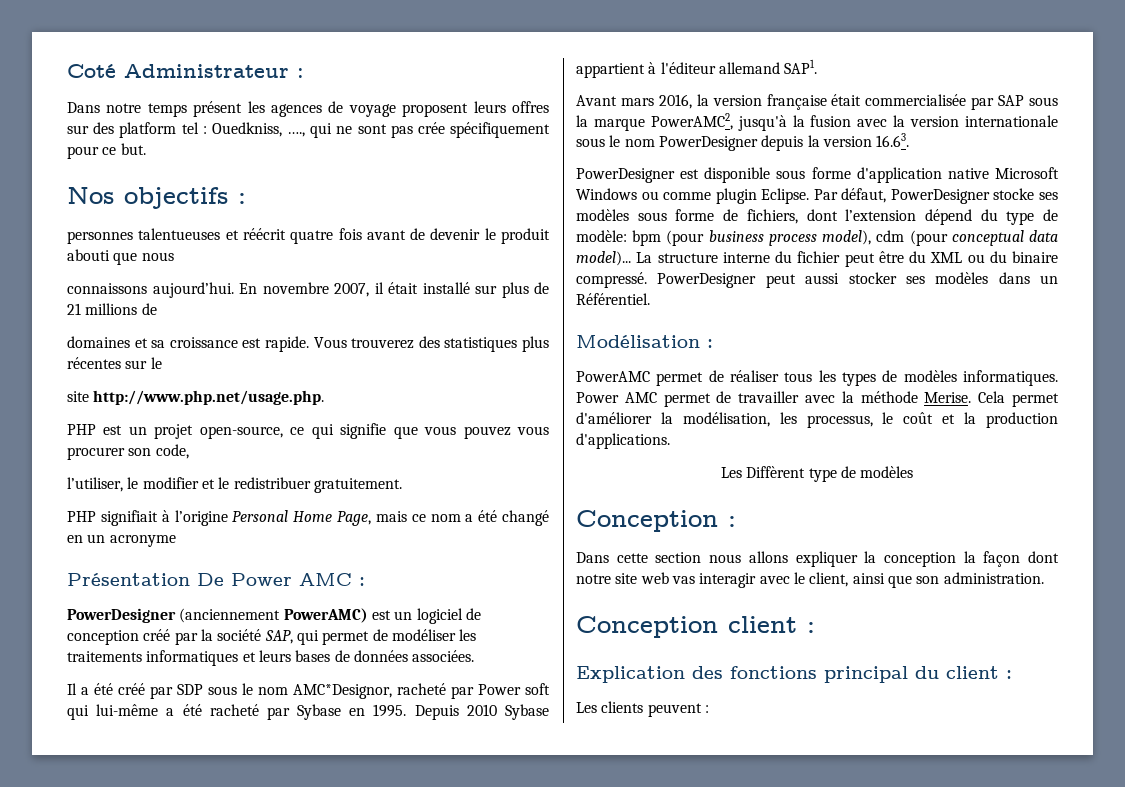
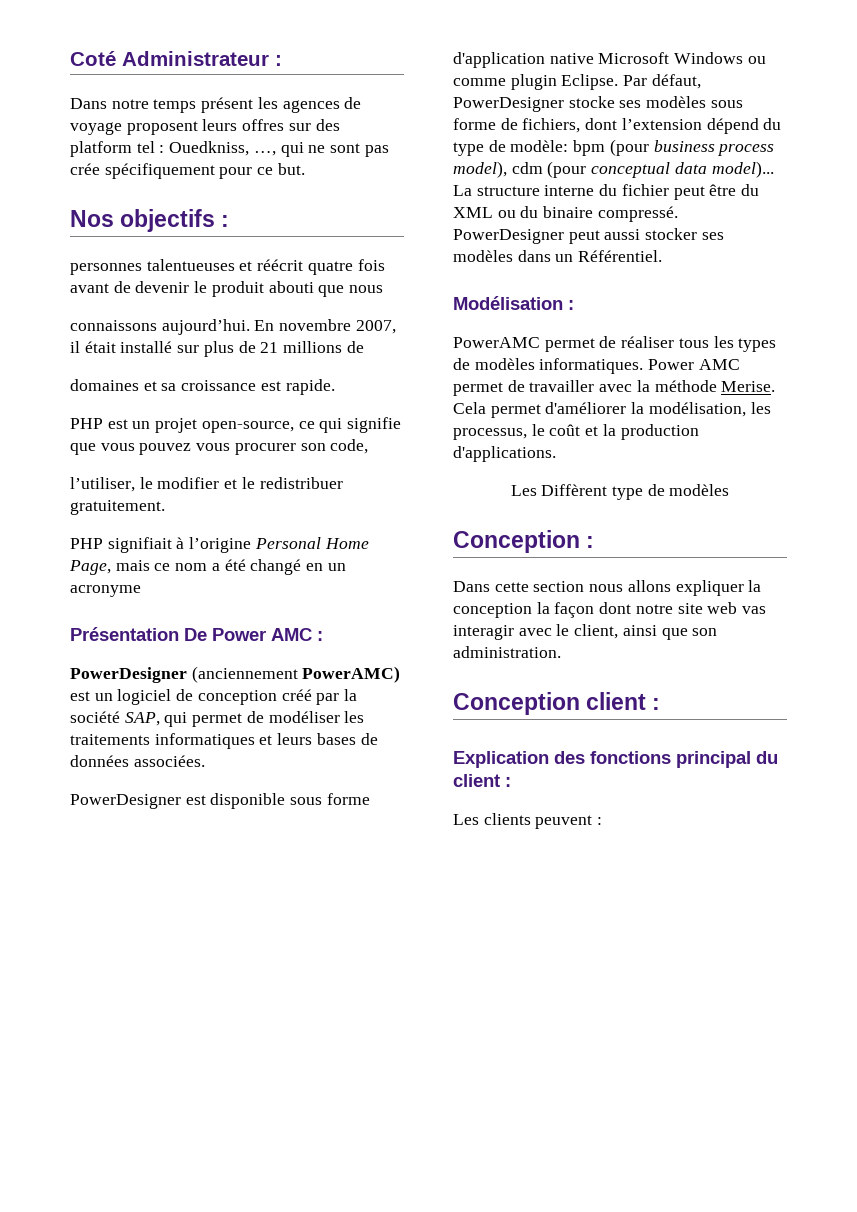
- Dans notre temps présent les agences de voyage proposent leurs offres sur des platform tel : Ouedkniss, …., qui ne sont pas crée spécifiquement pour ce but.
+ Dans notre temps présent les agences de voyage proposent leurs offres sur des platform tel : Ouedkniss, …, qui ne sont pas crée spécifiquement pour ce but.
- Vous trouverez des statistiques plus récentes sur le
- site http://www.php.net/usage.php.
- Il a été créé par SDP sous le nom AMC*Designor, racheté par Power soft qui lui-même a été racheté par Sybase en 1995. Depuis 2010 Sybase appartient à l'éditeur allemand SAP1.
- Avant mars 2016, la version française était commercialisée par SAP sous la marque PowerAMC2, jusqu'à la fusion avec la version internationale sous le nom PowerDesigner depuis la version 16.63.

